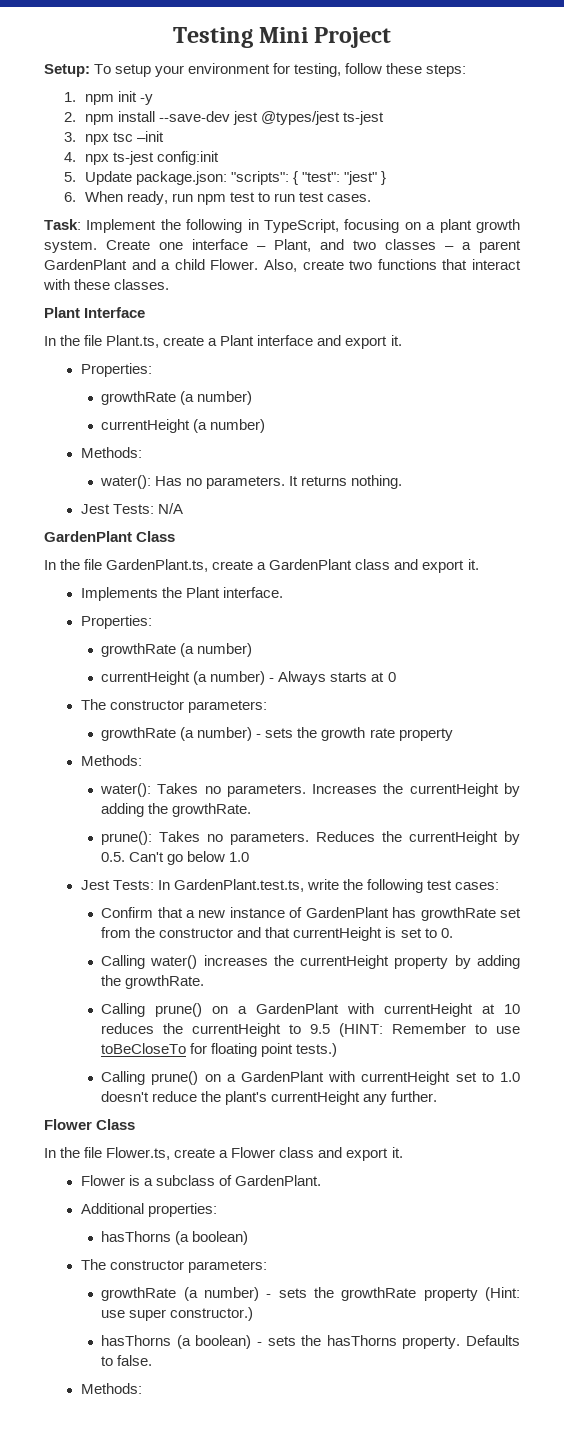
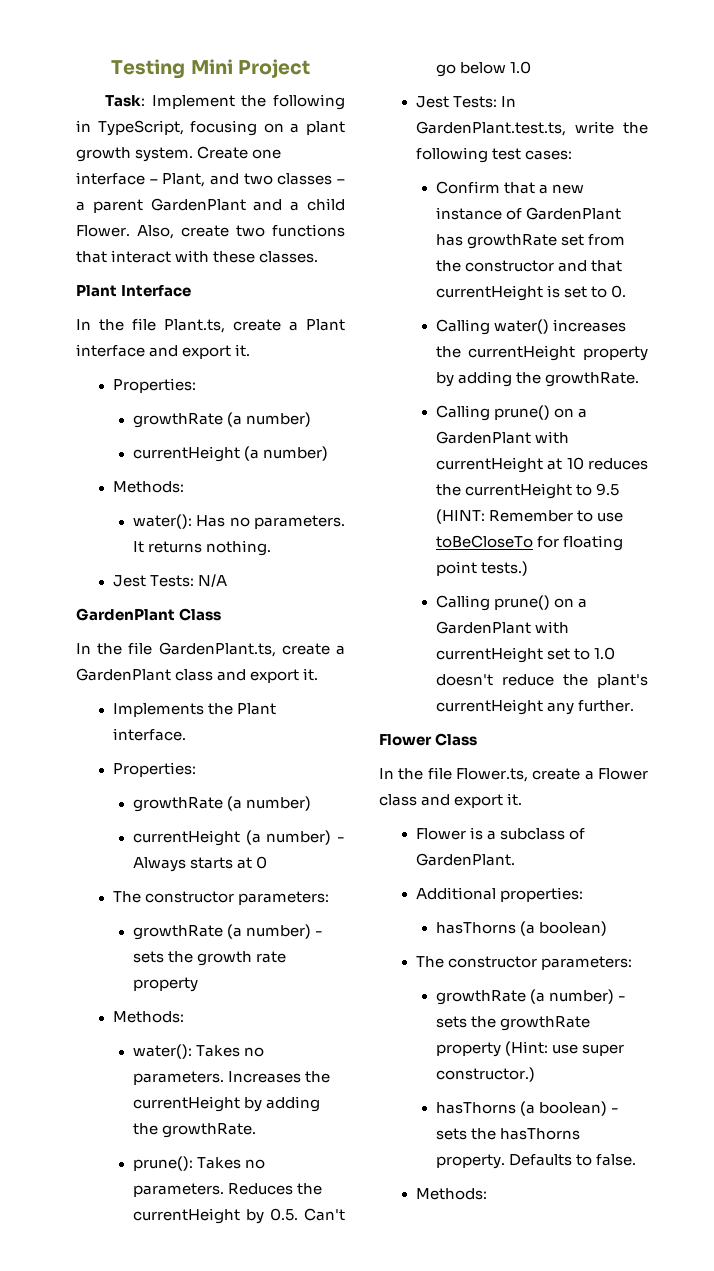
- Setup: To setup your environment for testing, follow these steps:
- 1. npm init -y
- 2. npm install --save-dev jest @types/jest ts-jest
- 3. npx tsc –init
- 4. npx ts-jest config:init
- 5. Update package.json: "scripts": { "test": "jest" }
- 6. When ready, run npm test to run test cases.

